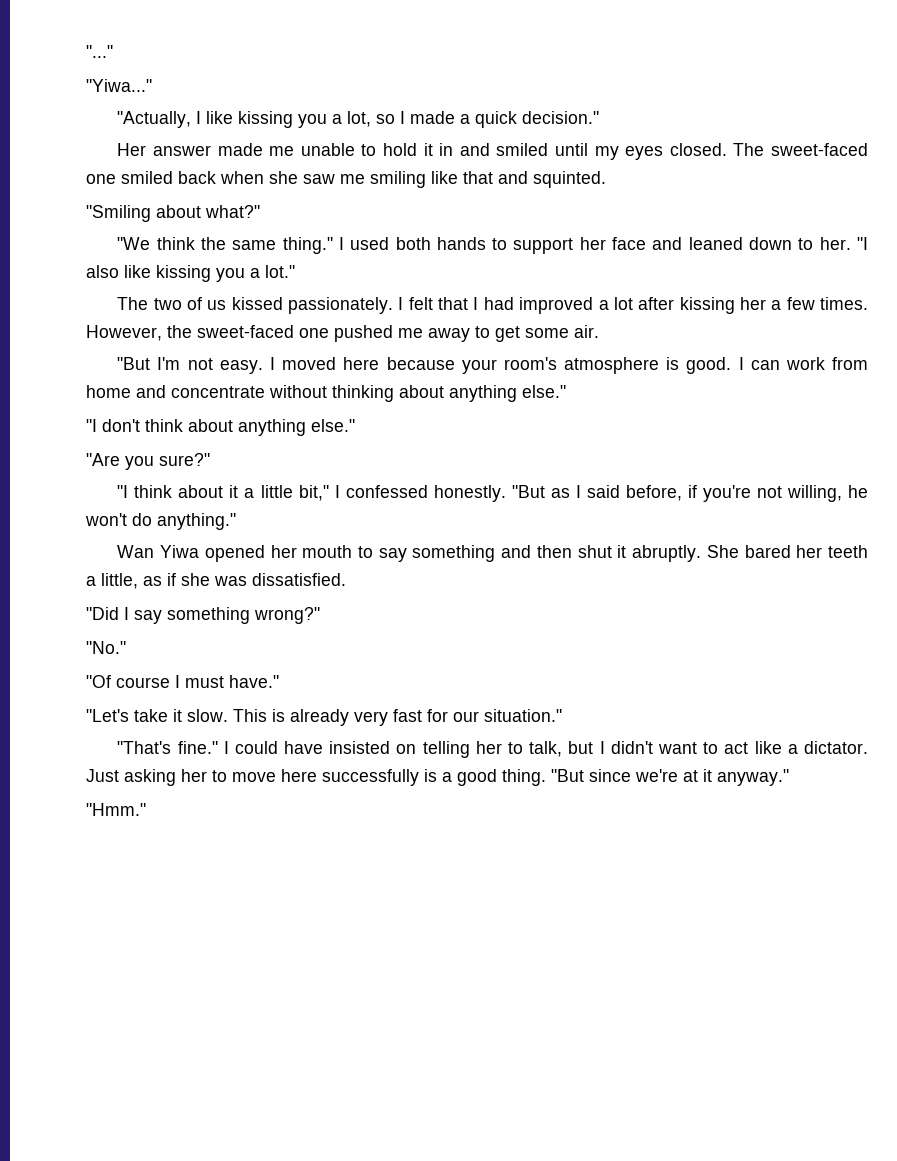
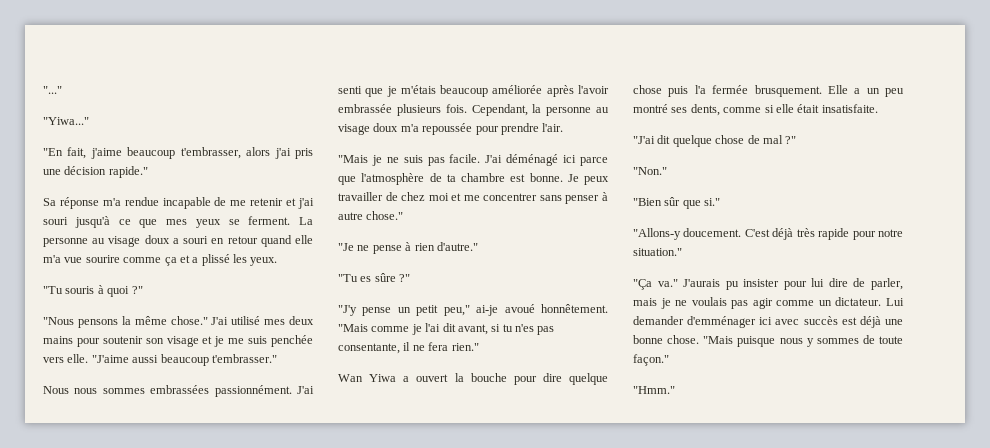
- "Actually, I like kissing you a lot, so I made a quick decision."
- Her answer made me unable to hold it in and smiled until my eyes closed. The sweet-faced one smiled back when she saw me smiling like that and squinted.
- "Smiling about what?"
- "We think the same thing." I used both hands to support her face and leaned down to her. "I also like kissing you a lot."
- The two of us kissed passionately. I felt that I had improved a lot after kissing her a few times. However, the sweet-faced one pushed me away to get some air.
- "But I'm not easy. I moved here because your room's atmosphere is good. I can work from home and concentrate without thinking about anything else."
- "I don't think about anything else."
- "Are you sure?"
- "I think about it a little bit," I confessed honestly. "But as I said before, if you're not willing, he won't do anything."
- Wan Yiwa opened her mouth to say something and then shut it abruptly. She bared her teeth a little, as if she was dissatisfied.
- "Did I say something wrong?"
- "No."
- "Of course I must have."
- "Let's take it slow. This is already very fast for our situation."
- "That's fine." I could have insisted on telling her to talk, but I didn't want to act like a dictator. Just asking her to move here successfully is a good thing. "But since we're at it anyway."
+ "En fait, j'aime beaucoup t'embrasser, alors j'ai pris une décision rapide."
+ Sa réponse m'a rendue incapable de me retenir et j'ai souri jusqu'à ce que mes yeux se ferment. La personne au visage doux a souri en retour quand elle m'a vue sourire comme ça et a plissé les yeux.
+ "Tu souris à quoi ?"
+ "Nous pensons la même chose." J'ai utilisé mes deux mains pour soutenir son visage et je me suis penchée vers elle. "J'aime aussi beaucoup t'embrasser."
+ Nous nous sommes embrassées passionnément. J'ai senti que je m'étais beaucoup améliorée après l'avoir embrassée plusieurs fois. Cependant, la personne au visage doux m'a repoussée pour prendre l'air.
+ "Mais je ne suis pas facile. J'ai déménagé ici parce que l'atmosphère de ta chambre est bonne. Je peux travailler de chez moi et me concentrer sans penser à autre chose."
+ "Je ne pense à rien d'autre."
+ "Tu es sûre ?"
+ "J'y pense un petit peu," ai-je avoué honnêtement. "Mais comme je l'ai dit avant, si tu n'es pas consentante, il ne fera rien."
+ Wan Yiwa a ouvert la bouche pour dire quelque chose puis l'a fermée brusquement. Elle a un peu montré ses dents, comme si elle était insatisfaite.
+ "J'ai dit quelque chose de mal ?"
+ "Non."
+ "Bien sûr que si."
+ "Allons-y doucement. C'est déjà très rapide pour notre situation."
+ "Ça va." J'aurais pu insister pour lui dire de parler, mais je ne voulais pas agir comme un dictateur. Lui demander d'emménager ici avec succès est déjà une bonne chose. "Mais puisque nous y sommes de toute façon."

